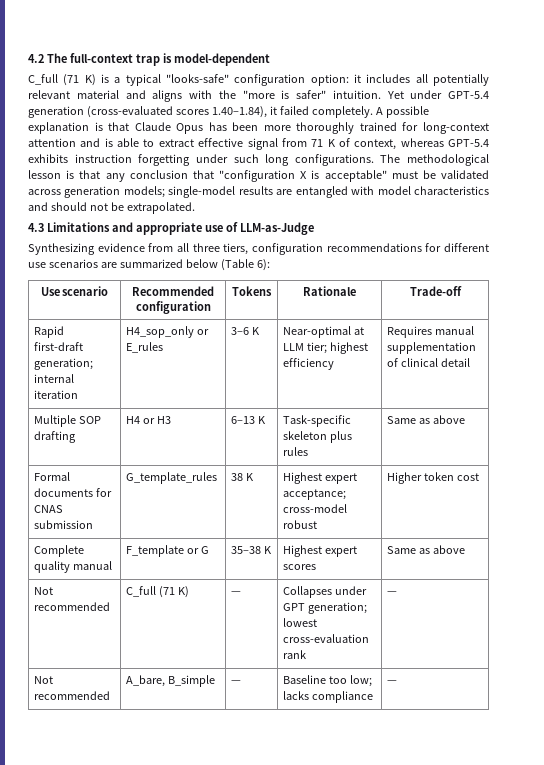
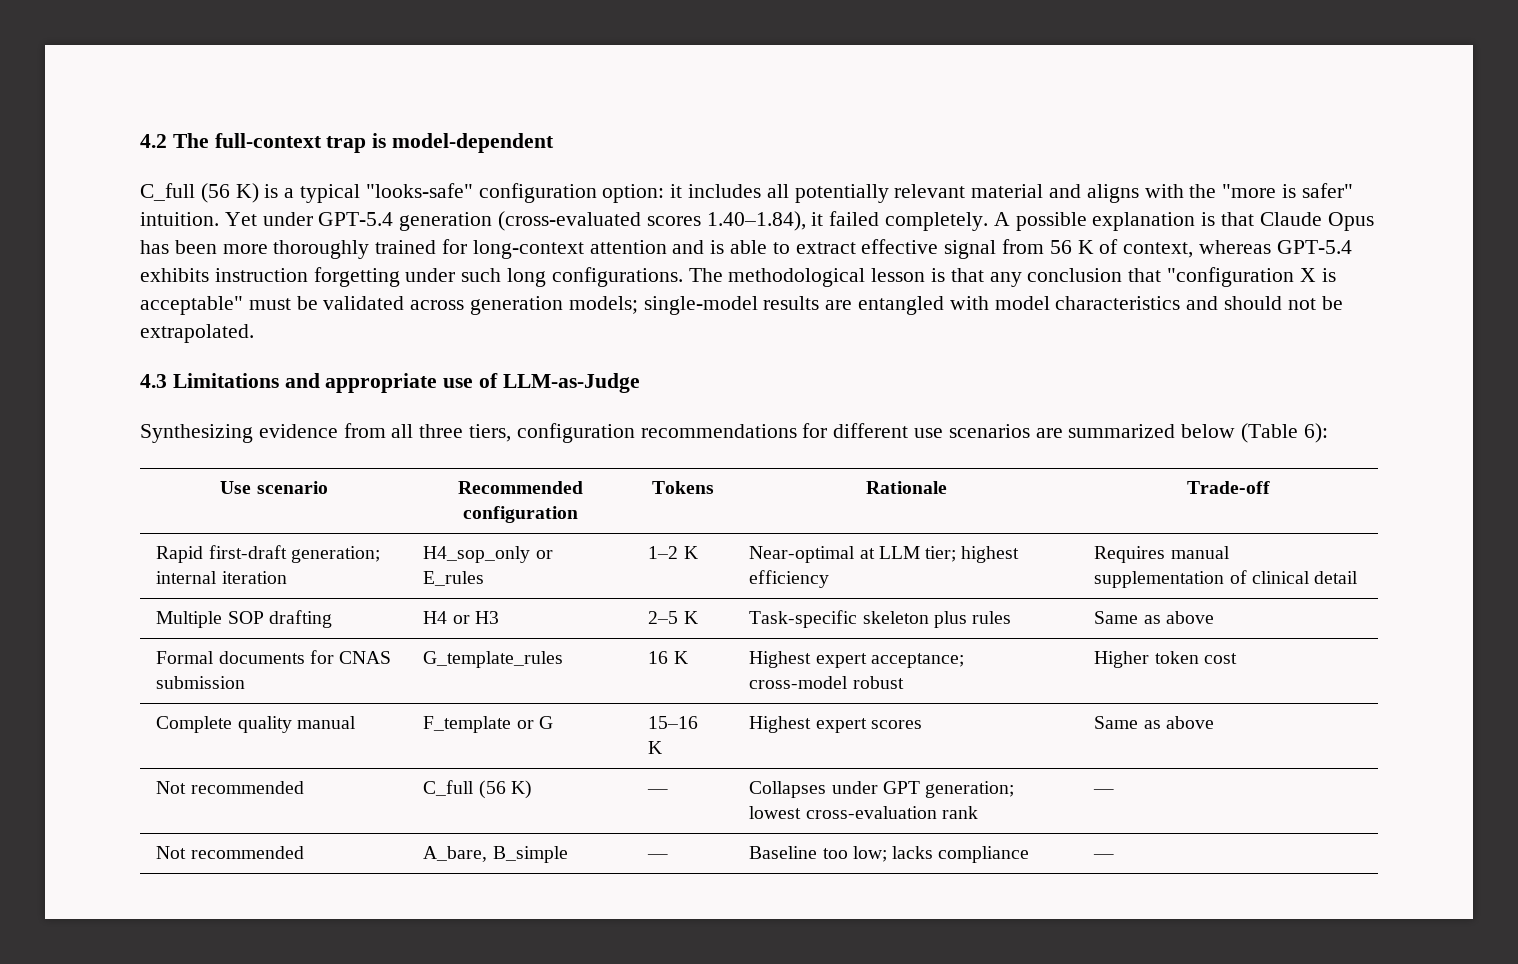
- C_full (71 K) is a typical "looks-safe" configuration option: it includes all potentially relevant material and aligns with the "more is safer" intuition.
+ C_full (56 K) is a typical "looks-safe" configuration option: it includes all potentially relevant material and aligns with the "more is safer" intuition.
- A possible explanation is that Claude Opus has been more thoroughly trained for long-context attention and is able to extract effective signal from 71 K of context, whereas GPT-5.4 exhibits instruction forgetting under such long configurations.
+ A possible explanation is that Claude Opus has been more thoroughly trained for long-context attention and is able to extract effective signal from 56 K of context, whereas GPT-5.4 exhibits instruction forgetting under such long configurations.
- Rapid first-draft generation; internal iteration | H4_sop_only or E_rules | 3–6 K | Near-optimal at LLM tier; highest efficiency | Requires manual supplementation of clinical detail
+ Rapid first-draft generation; internal iteration | H4_sop_only or E_rules | 1–2 K | Near-optimal at LLM tier; highest efficiency | Requires manual supplementation of clinical detail
- Multiple SOP drafting | H4 or H3 | 6–13 K | Task-specific skeleton plus rules | Same as above
+ Multiple SOP drafting | H4 or H3 | 2–5 K | Task-specific skeleton plus rules | Same as above
- Formal documents for CNAS submission | G_template_rules | 38 K | Highest expert acceptance; cross-model robust | Higher token cost
+ Formal documents for CNAS submission | G_template_rules | 16 K | Highest expert acceptance; cross-model robust | Higher token cost
- Complete quality manual | F_template or G | 35–38 K | Highest expert scores | Same as above
+ Complete quality manual | F_template or G | 15–16 K | Highest expert scores | Same as above
- Not recommended | C_full (71 K) | — | Collapses under GPT generation; lowest cross-evaluation rank | —
+ Not recommended | C_full (56 K) | — | Collapses under GPT generation; lowest cross-evaluation rank | —

